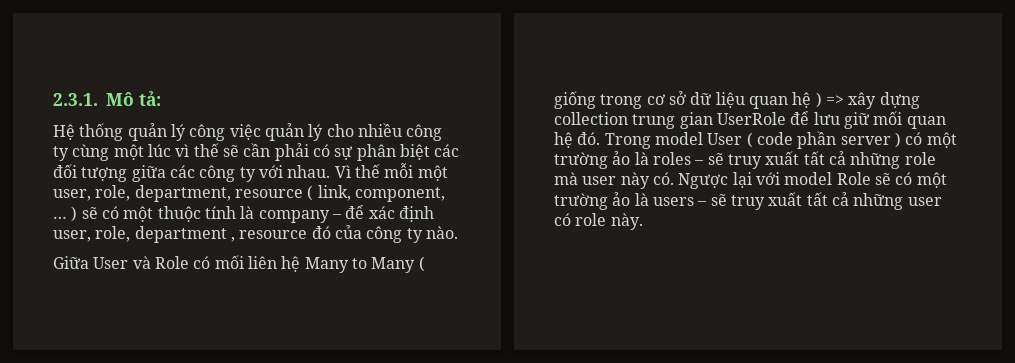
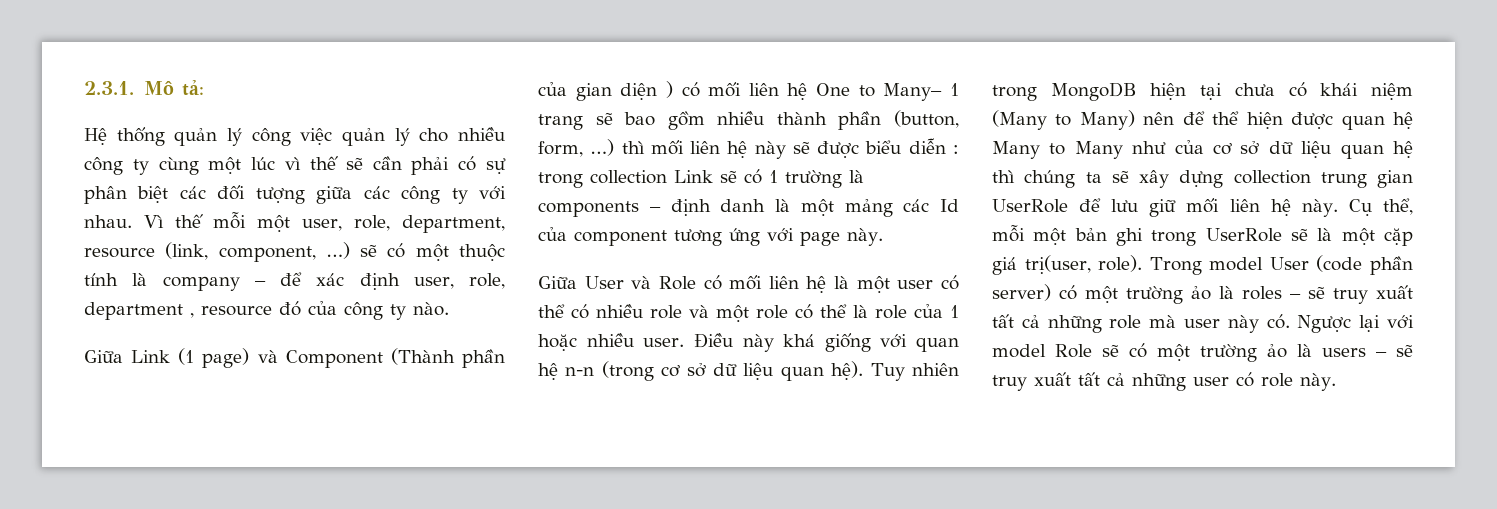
- Vì thế mỗi một user, role, department, resource ( link, component, … ) sẽ có một thuộc tính là company – để xác định user, role, department , resource đó của công ty nào.
+ Vì thế mỗi một user, role, department, resource (link, component, …) sẽ có một thuộc tính là company – để xác định user, role, department , resource đó của công ty nào.
+ Giữa Link (1 page) và Component (Thành phần của gian diện ) có mối liên hệ One to Many– 1 trang sẽ bao gồm nhiều thành phần (button, form, …) thì mối liên hệ này sẽ được biểu diễn : trong collection Link sẽ có 1 trường là components – định danh là một mảng các Id của component tương ứng với page này.
- Giữa User và Role có mối liên hệ Many to Many ( giống trong cơ sở dữ liệu quan hệ ) => xây dựng collection trung gian UserRole để lưu giữ mối quan hệ đó. Trong model User ( code phần server ) có một trường ảo là roles – sẽ truy xuất tất cả những role mà user này có.
+ Giữa User và Role có mối liên hệ là một user có thể có nhiều role và một role có thể là role của 1 hoặc nhiều user. Điều này khá giống với quan hệ n-n (trong cơ sở dữ liệu quan hệ). Tuy nhiên trong MongoDB hiện tại chưa có khái niệm (Many to Many) nên để thể hiện được quan hệ Many to Many như của cơ sở dữ liệu quan hệ thì chúng ta sẽ xây dựng collection trung gian UserRole để lưu giữ mối liên hệ này. Cụ thể, mỗi một bản ghi trong UserRole sẽ là một cặp giá trị(user, role). Trong model User (code phần server) có một trường ảo là roles – sẽ truy xuất tất cả những role mà user này có.

